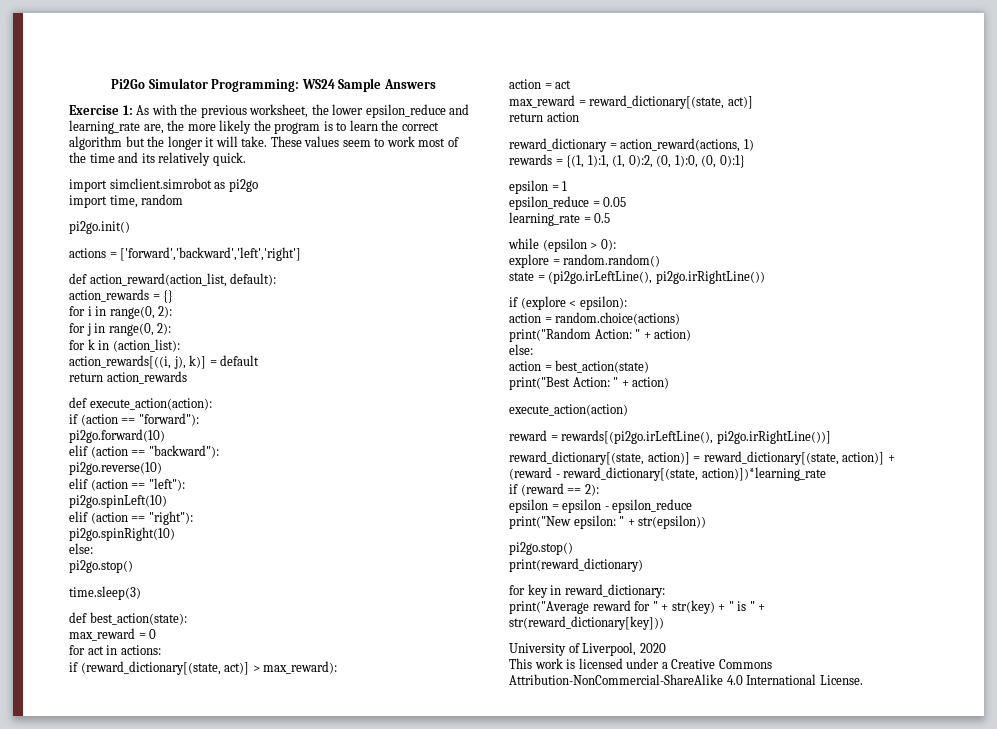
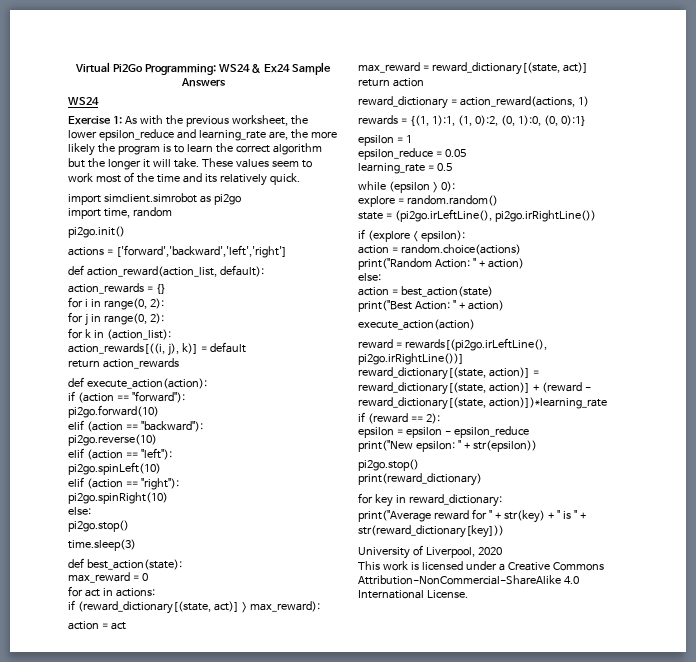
- Pi2Go Simulator Programming: WS24 Sample Answers
+ Virtual Pi2Go Programming: WS24 & Ex24 Sample Answers
+ WS24

